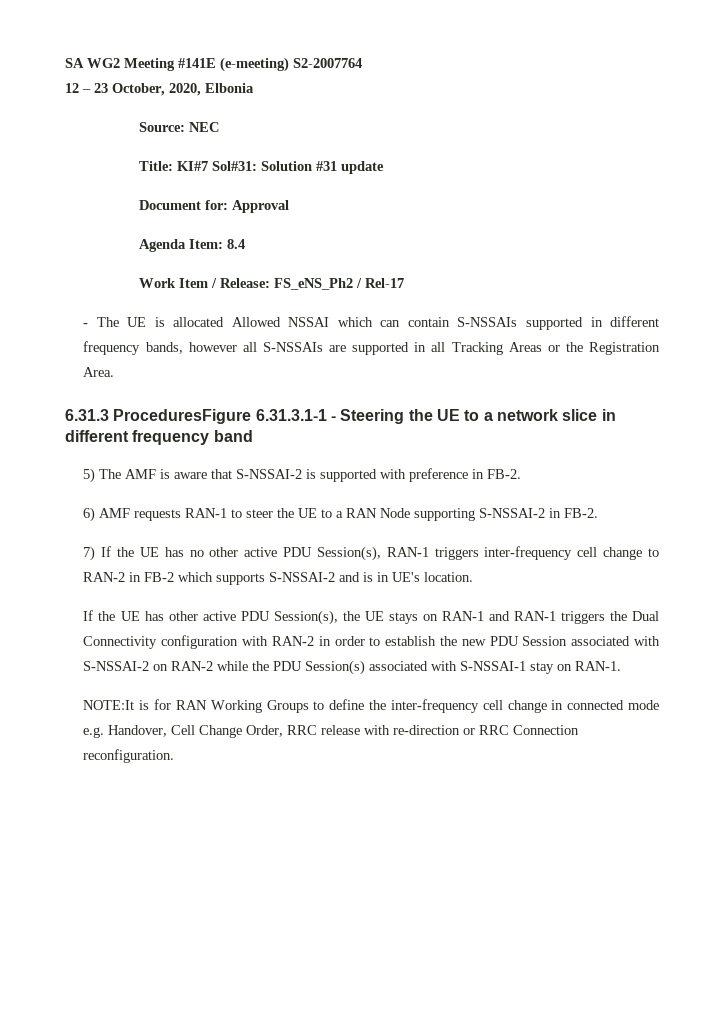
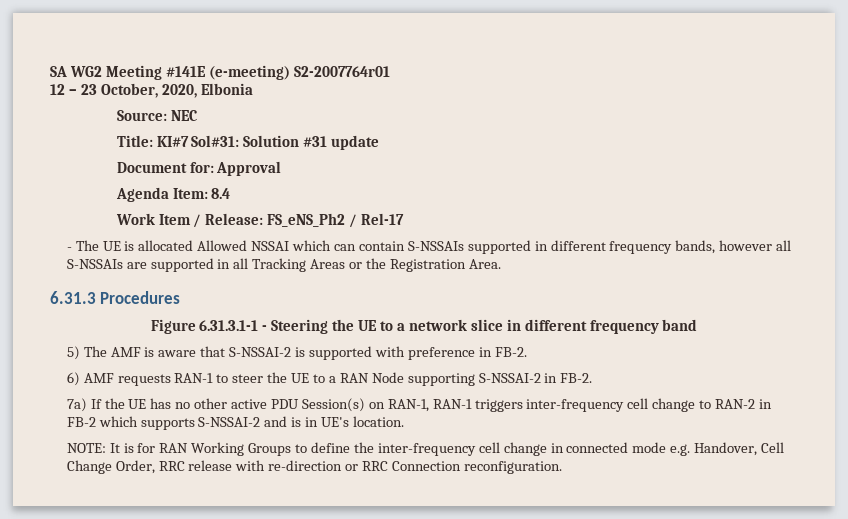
- SA WG2 Meeting #141E (e-meeting) S2-2007764
+ SA WG2 Meeting #141E (e-meeting) S2-2007764r01
- 6.31.3 ProceduresFigure 6.31.3.1-1 - Steering the UE to a network slice in different frequency band
+ 6.31.3 Procedures
+ Figure 6.31.3.1-1 - Steering the UE to a network slice in different frequency band
- 7) If the UE has no other active PDU Session(s), RAN-1 triggers inter-frequency cell change to RAN-2 in FB-2 which supports S-NSSAI-2 and is in UE's location.
+ 7a) If the UE has no other active PDU Session(s) on RAN-1, RAN-1 triggers inter-frequency cell change to RAN-2 in FB-2 which supports S-NSSAI-2 and is in UE's location.
- If the UE has other active PDU Session(s), the UE stays on RAN-1 and RAN-1 triggers the Dual Connectivity configuration with RAN-2 in order to establish the new PDU Session associated with S-NSSAI-2 on RAN-2 while the PDU Session(s) associated with S-NSSAI-1 stay on RAN-1.
- NOTE:It is for RAN Working Groups to define the inter-frequency cell change in connected mode e.g. Handover, Cell Change Order, RRC release with re-direction or RRC Connection reconfiguration.
+ NOTE: It is for RAN Working Groups to define the inter-frequency cell change in connected mode e.g. Handover, Cell Change Order, RRC release with re-direction or RRC Connection reconfiguration.

